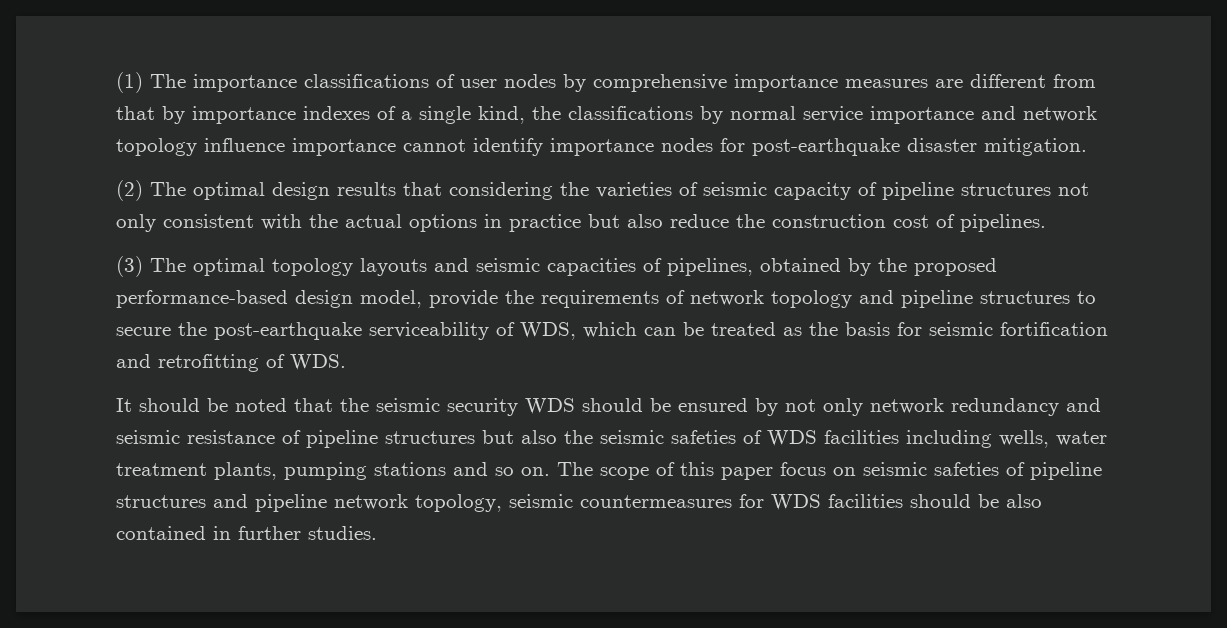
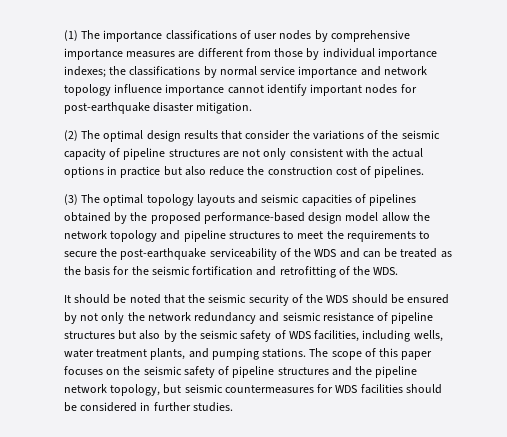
- (1) The importance classifications of user nodes by comprehensive importance measures are different from that by importance indexes of a single kind, the classifications by normal service importance and network topology influence importance cannot identify importance nodes for post-earthquake disaster mitigation.
+ (1) The importance classifications of user nodes by comprehensive importance measures are different from those by individual importance indexes; the classifications by normal service importance and network topology influence importance cannot identify important nodes for post-earthquake disaster mitigation.
- (2) The optimal design results that considering the varieties of seismic capacity of pipeline structures not only consistent with the actual options in practice but also reduce the construction cost of pipelines.
+ (2) The optimal design results that consider the variations of the seismic capacity of pipeline structures are not only consistent with the actual options in practice but also reduce the construction cost of pipelines.
- (3) The optimal topology layouts and seismic capacities of pipelines, obtained by the proposed performance-based design model, provide the requirements of network topology and pipeline structures to secure the post-earthquake serviceability of WDS, which can be treated as the basis for seismic fortification and retrofitting of WDS.
+ (3) The optimal topology layouts and seismic capacities of pipelines obtained by the proposed performance-based design model allow the network topology and pipeline structures to meet the requirements to secure the post-earthquake serviceability of the WDS and can be treated as the basis for the seismic fortification and retrofitting of the WDS.
- It should be noted that the seismic security WDS should be ensured by not only network redundancy and seismic resistance of pipeline structures but also the seismic safeties of WDS facilities including wells, water treatment plants, pumping stations and so on.
+ It should be noted that the seismic security of the WDS should be ensured by not only the network redundancy and seismic resistance of pipeline structures but also by the seismic safety of WDS facilities, including wells, water treatment plants, and pumping stations.
- The scope of this paper focus on seismic safeties of pipeline structures and pipeline network topology, seismic countermeasures for WDS facilities should be also contained in further studies.
+ The scope of this paper focuses on the seismic safety of pipeline structures and the pipeline network topology, but seismic countermeasures for WDS facilities should be considered in further studies.

